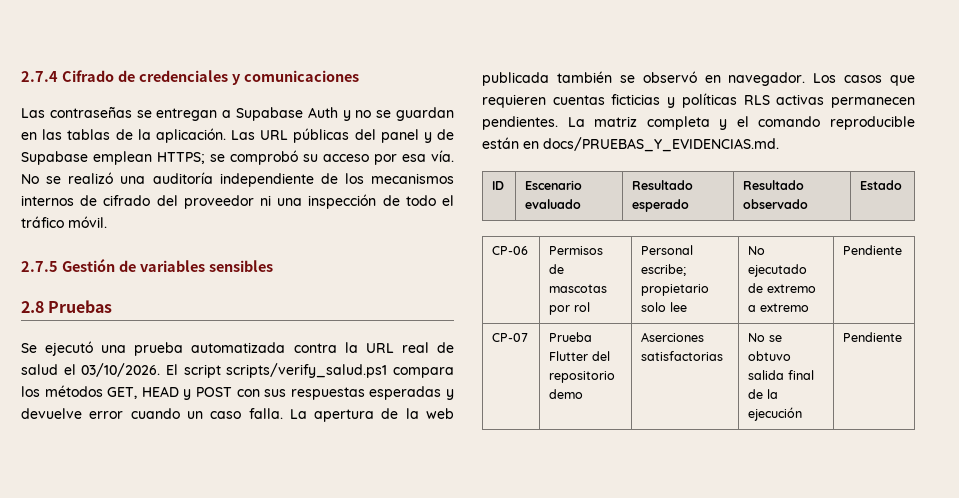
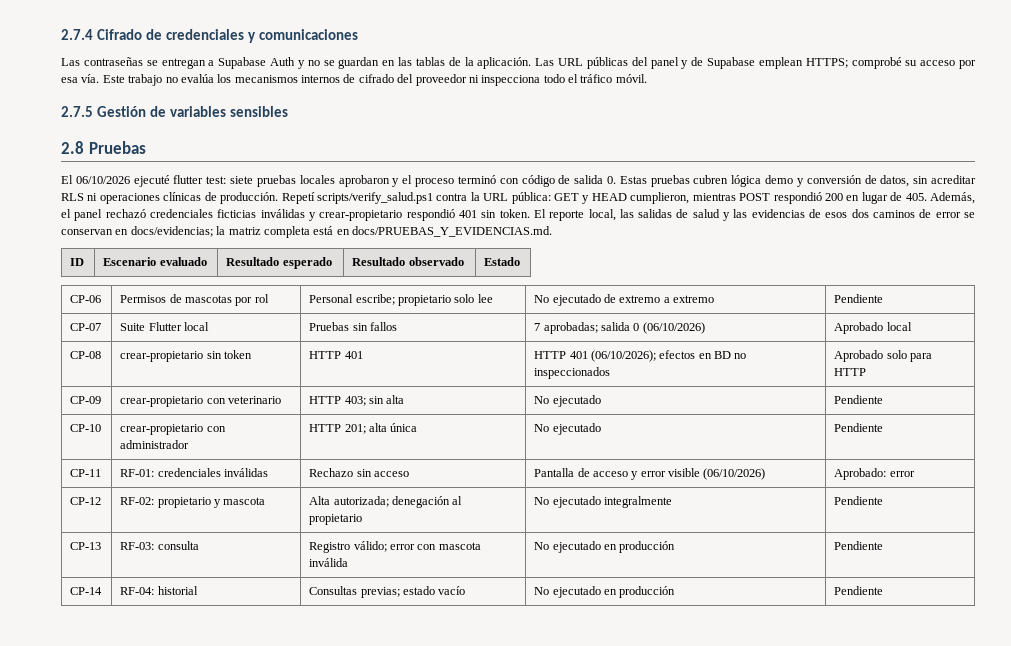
- Las URL públicas del panel y de Supabase emplean HTTPS; se comprobó su acceso por esa vía.
+ Las URL públicas del panel y de Supabase emplean HTTPS; comprobé su acceso por esa vía.
- No se realizó una auditoría independiente de los mecanismos internos de cifrado del proveedor ni una inspección de todo el tráfico móvil.
+ Este trabajo no evalúa los mecanismos internos de cifrado del proveedor ni inspecciona todo el tráfico móvil.
- Se ejecutó una prueba automatizada contra la URL real de salud el 03/10/2026. El script scripts/verify_salud.ps1 compara los métodos GET, HEAD y POST con sus respuestas esperadas y devuelve error cuando un caso falla. La apertura de la web publicada también se observó en navegador. Los casos que requieren cuentas ficticias y políticas RLS activas permanecen pendientes. La matriz completa y el comando reproducible están en docs/PRUEBAS_Y_EVIDENCIAS.md.
+ El 06/10/2026 ejecuté flutter test: siete pruebas locales aprobaron y el proceso terminó con código de salida 0. Estas pruebas cubren lógica demo y conversión de datos, sin acreditar RLS ni operaciones clínicas de producción. Repetí scripts/verify_salud.ps1 contra la URL pública: GET y HEAD cumplieron, mientras POST respondió 200 en lugar de 405. Además, el panel rechazó credenciales ficticias inválidas y crear-propietario respondió 401 sin token. El reporte local, las salidas de salud y las evidencias de esos dos caminos de error se conservan en docs/evidencias; la matriz completa está en docs/PRUEBAS_Y_EVIDENCIAS.md.
- CP-07 | Prueba Flutter del repositorio demo | Aserciones satisfactorias | No se obtuvo salida final de la ejecución | Pendiente
+ CP-07 | Suite Flutter local | Pruebas sin fallos | 7 aprobadas; salida 0 (06/10/2026) | Aprobado local
+ CP-08 | crear-propietario sin token | HTTP 401 | HTTP 401 (06/10/2026); efectos en BD no inspeccionados | Aprobado solo para HTTP
+ CP-09 | crear-propietario con veterinario | HTTP 403; sin alta | No ejecutado | Pendiente
+ CP-10 | crear-propietario con administrador | HTTP 201; alta única | No ejecutado | Pendiente
+ CP-11 | RF-01: credenciales inválidas | Rechazo sin acceso | Pantalla de acceso y error visible (06/10/2026) | Aprobado: error
+ CP-12 | RF-02: propietario y mascota | Alta autorizada; denegación al propietario | No ejecutado integralmente | Pendiente
+ CP-13 | RF-03: consulta | Registro válido; error con mascota inválida | No ejecutado en producción | Pendiente
+ CP-14 | RF-04: historial | Consultas previas; estado vacío | No ejecutado en producción | Pendiente

